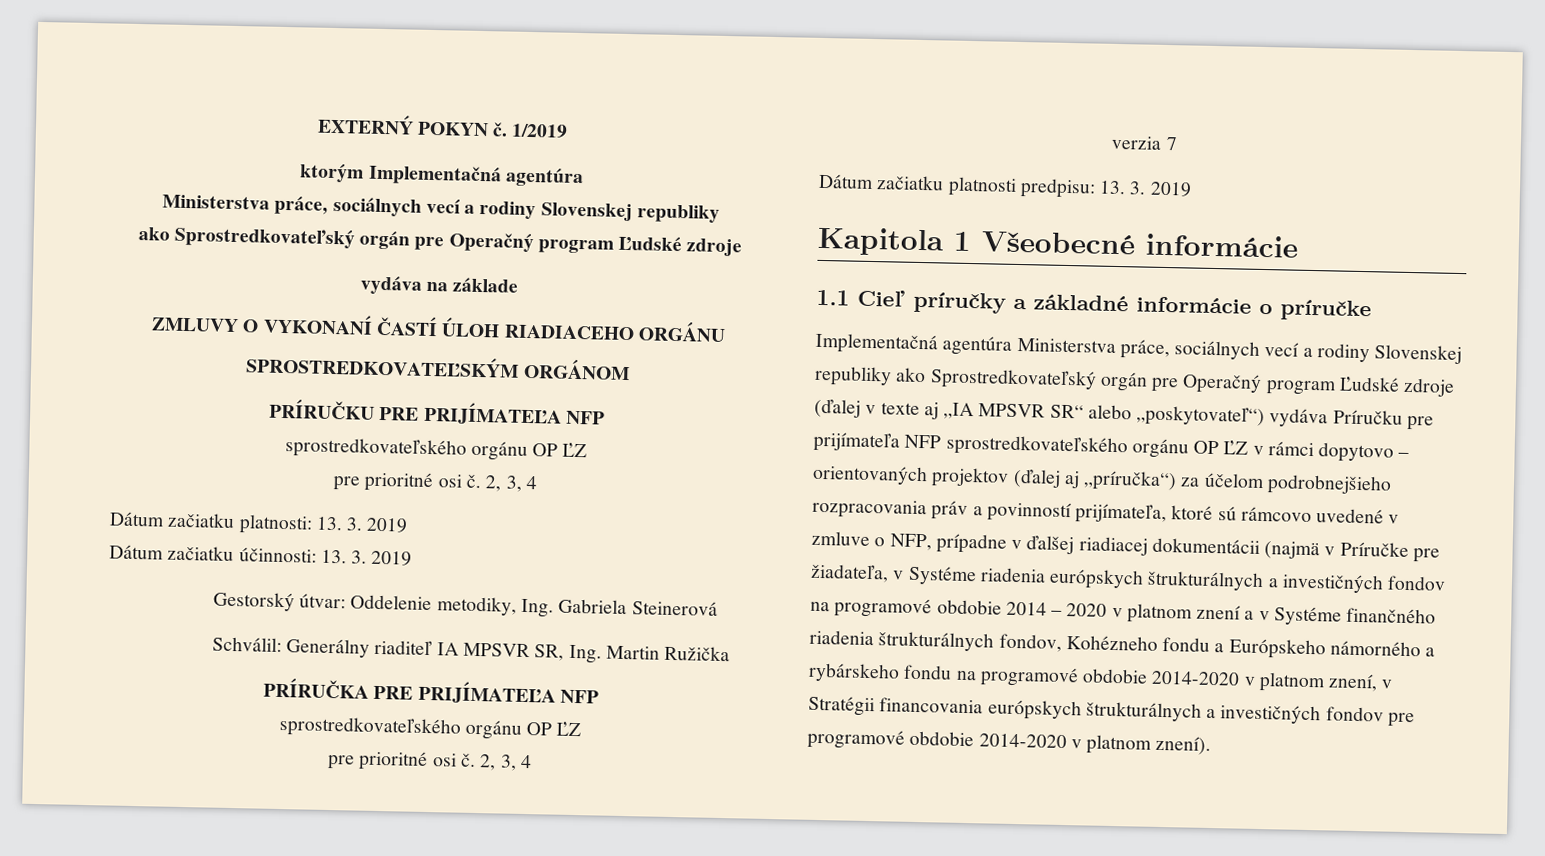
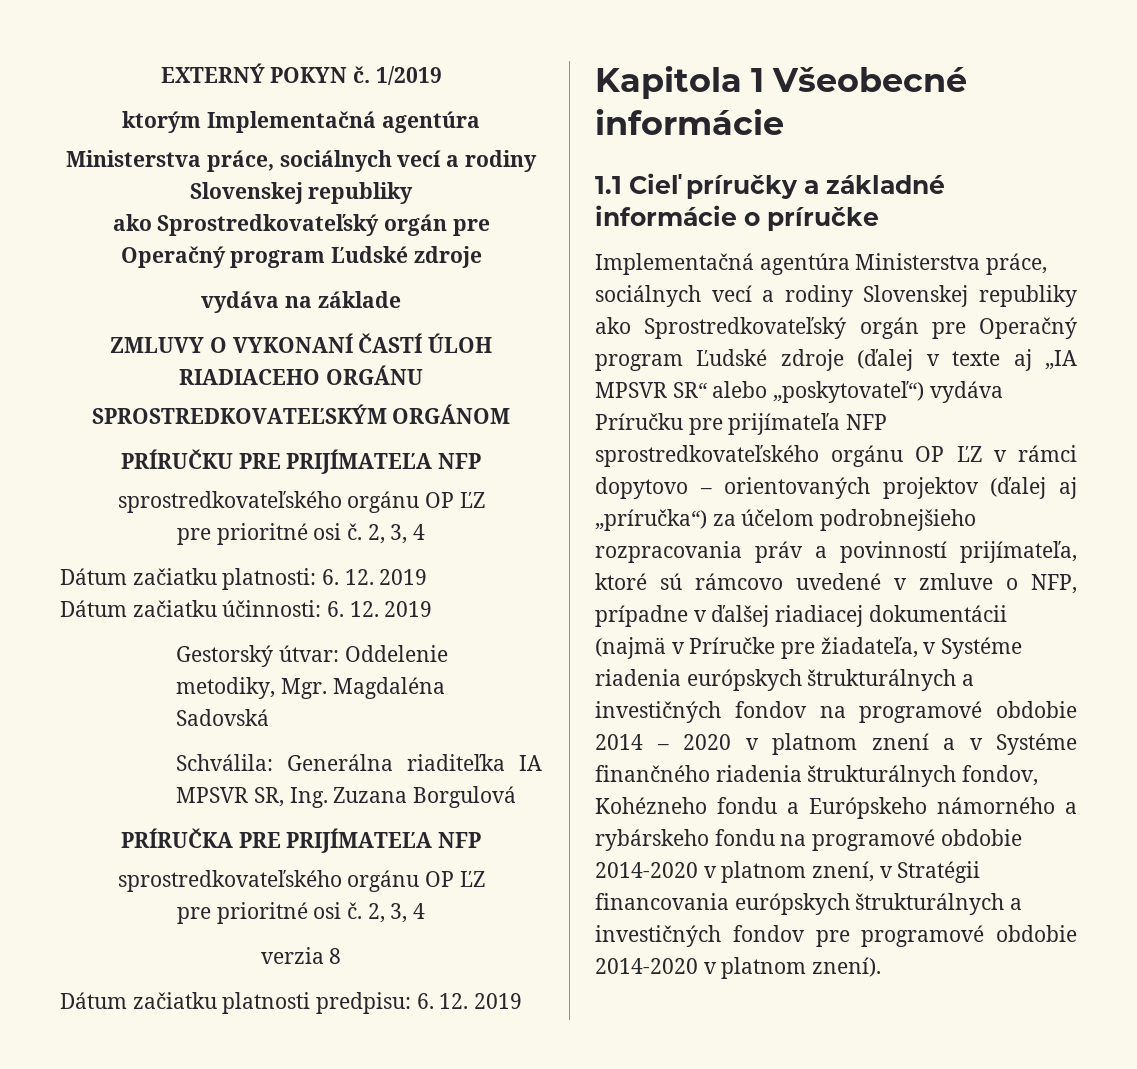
- Dátum začiatku platnosti: 13. 3. 2019
+ Dátum začiatku platnosti: 6. 12. 2019
- Dátum začiatku účinnosti: 13. 3. 2019
+ Dátum začiatku účinnosti: 6. 12. 2019
- Gestorský útvar: Oddelenie metodiky, Ing. Gabriela Steinerová
- Schválil: Generálny riaditeľ IA MPSVR SR, Ing. Martin Ružička
+ Gestorský útvar: Oddelenie metodiky, Mgr. Magdaléna Sadovská
+ Schválila: Generálna riaditeľka IA MPSVR SR, Ing. Zuzana Borgulová
- verzia 7
+ verzia 8
- Dátum začiatku platnosti predpisu: 13. 3. 2019
+ Dátum začiatku platnosti predpisu: 6. 12. 2019

